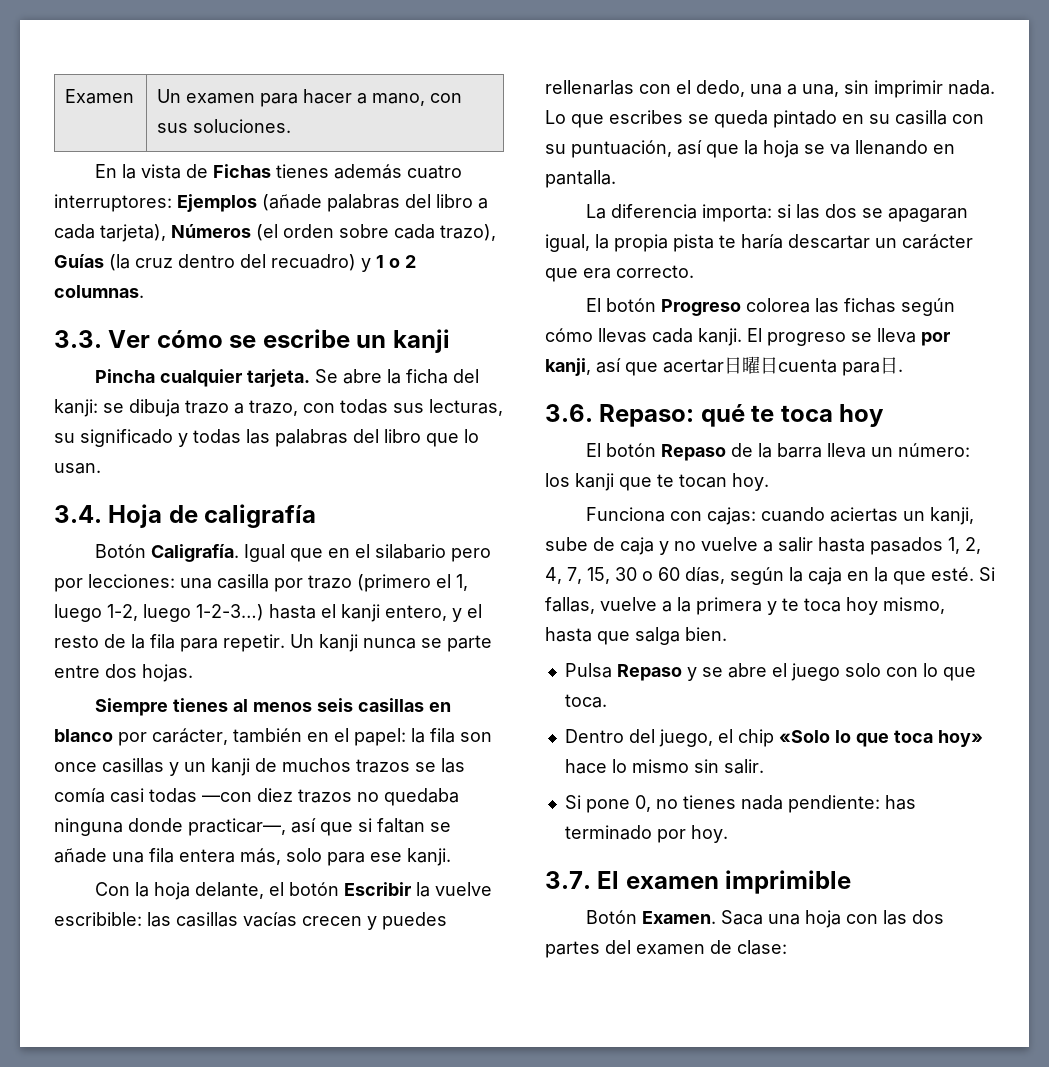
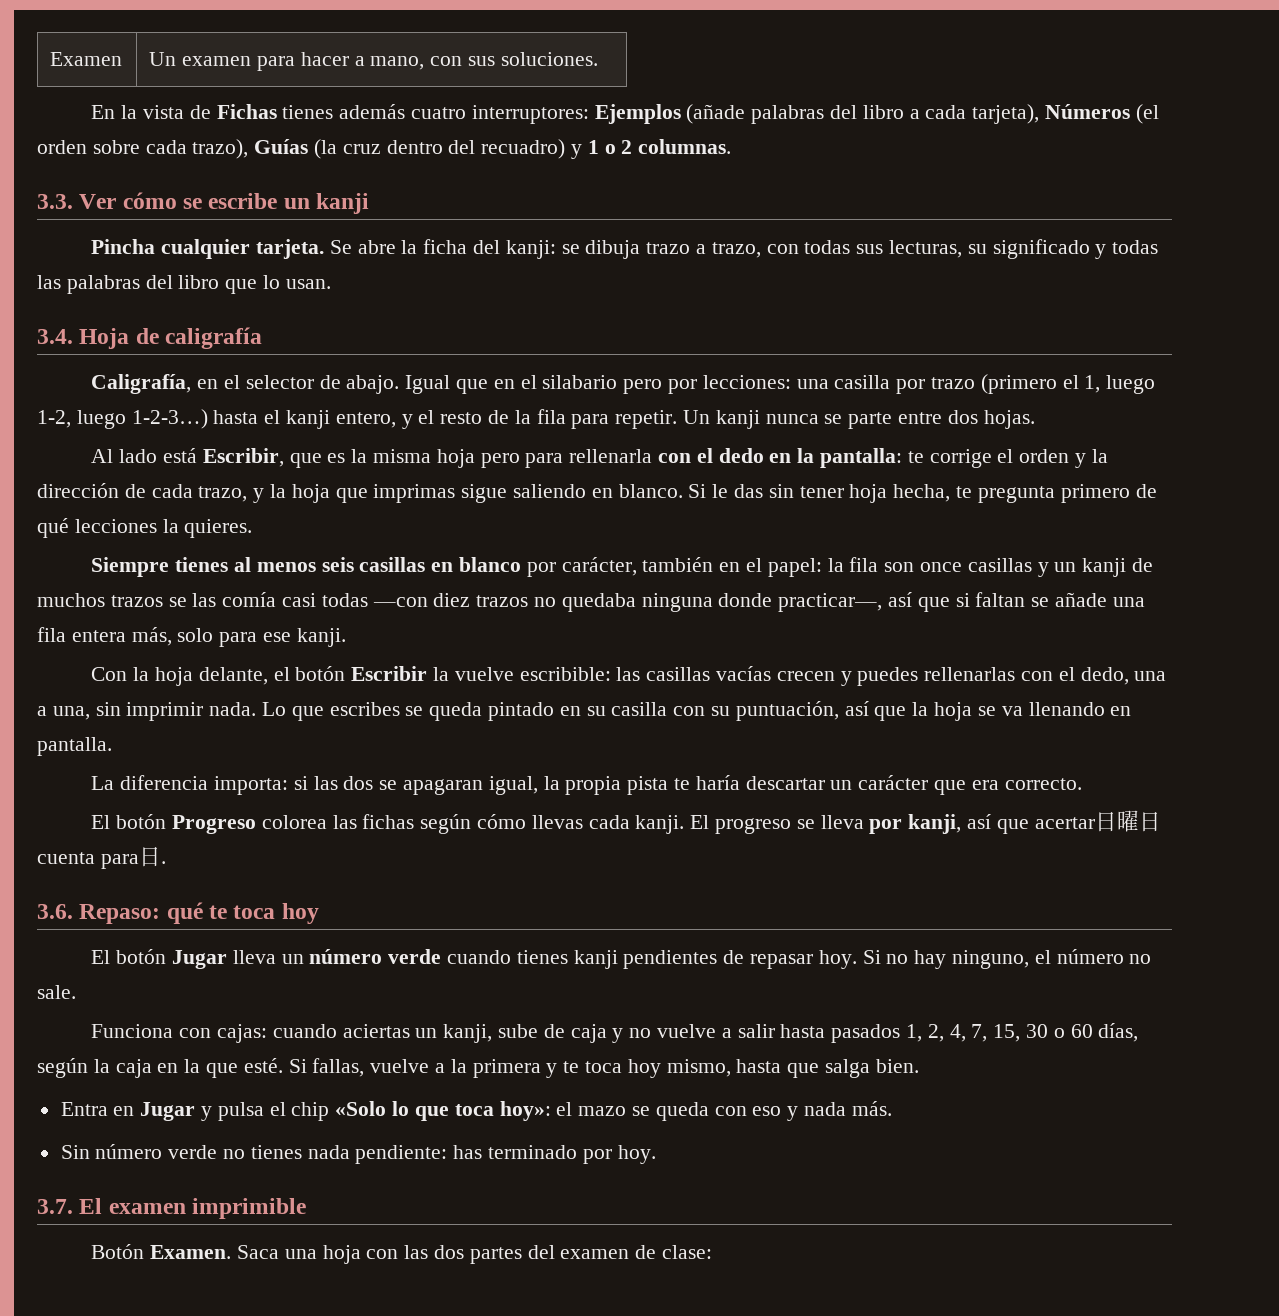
- Botón Caligrafía.
+ Caligrafía, en el selector de abajo.
+ Al lado está Escribir, que es la misma hoja pero para rellenarla con el dedo en la pantalla: te corrige el orden y la dirección de cada trazo, y la hoja que imprimas sigue saliendo en blanco. Si le das sin tener hoja hecha, te pregunta primero de qué lecciones la quieres.
- El botón Repaso de la barra lleva un número: los kanji que te tocan hoy.
+ El botón Jugar lleva un número verde cuando tienes kanji pendientes de repasar hoy. Si no hay ninguno, el número no sale.
- Pulsa Repaso y se abre el juego solo con lo que toca.
- Dentro del juego, el chip «Solo lo que toca hoy» hace lo mismo sin salir.
- Si pone 0, no tienes nada pendiente: has terminado por hoy.
+ Entra en Jugar y pulsa el chip «Solo lo que toca hoy»: el mazo se queda con eso y nada más.
+ Sin número verde no tienes nada pendiente: has terminado por hoy.

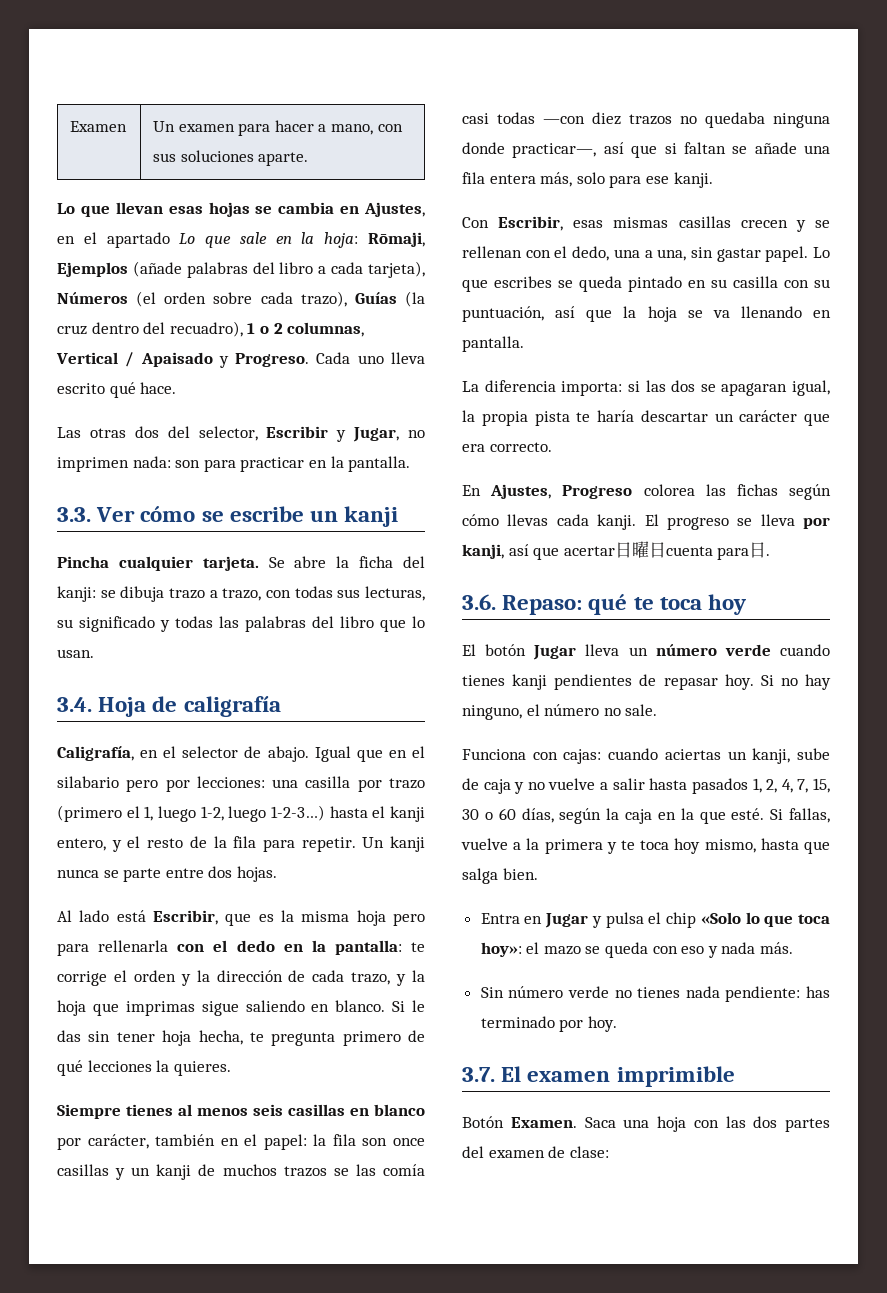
- Examen | Un examen para hacer a mano, con sus soluciones.
- En la vista de Fichas tienes además cuatro interruptores: Ejemplos (añade palabras del libro a cada tarjeta), Números (el orden sobre cada trazo), Guías (la cruz dentro del recuadro) y 1 o 2 columnas.
+ Examen | Un examen para hacer a mano, con sus soluciones aparte.
+ Lo que llevan esas hojas se cambia en Ajustes, en el apartado Lo que sale en la hoja: Rōmaji, Ejemplos (añade palabras del libro a cada tarjeta), Números (el orden sobre cada trazo), Guías (la cruz dentro del recuadro), 1 o 2 columnas, Vertical / Apaisado y Progreso. Cada uno lleva escrito qué hace.
+ Las otras dos del selector, Escribir y Jugar, no imprimen nada: son para practicar en la pantalla.
- Con la hoja delante, el botón Escribir la vuelve escribible: las casillas vacías crecen y puedes rellenarlas con el dedo, una a una, sin imprimir nada.
+ Con Escribir, esas mismas casillas crecen y se rellenan con el dedo, una a una, sin gastar papel.
- El botón Progreso colorea las fichas según cómo llevas cada kanji.
+ En Ajustes, Progreso colorea las fichas según cómo llevas cada kanji.

